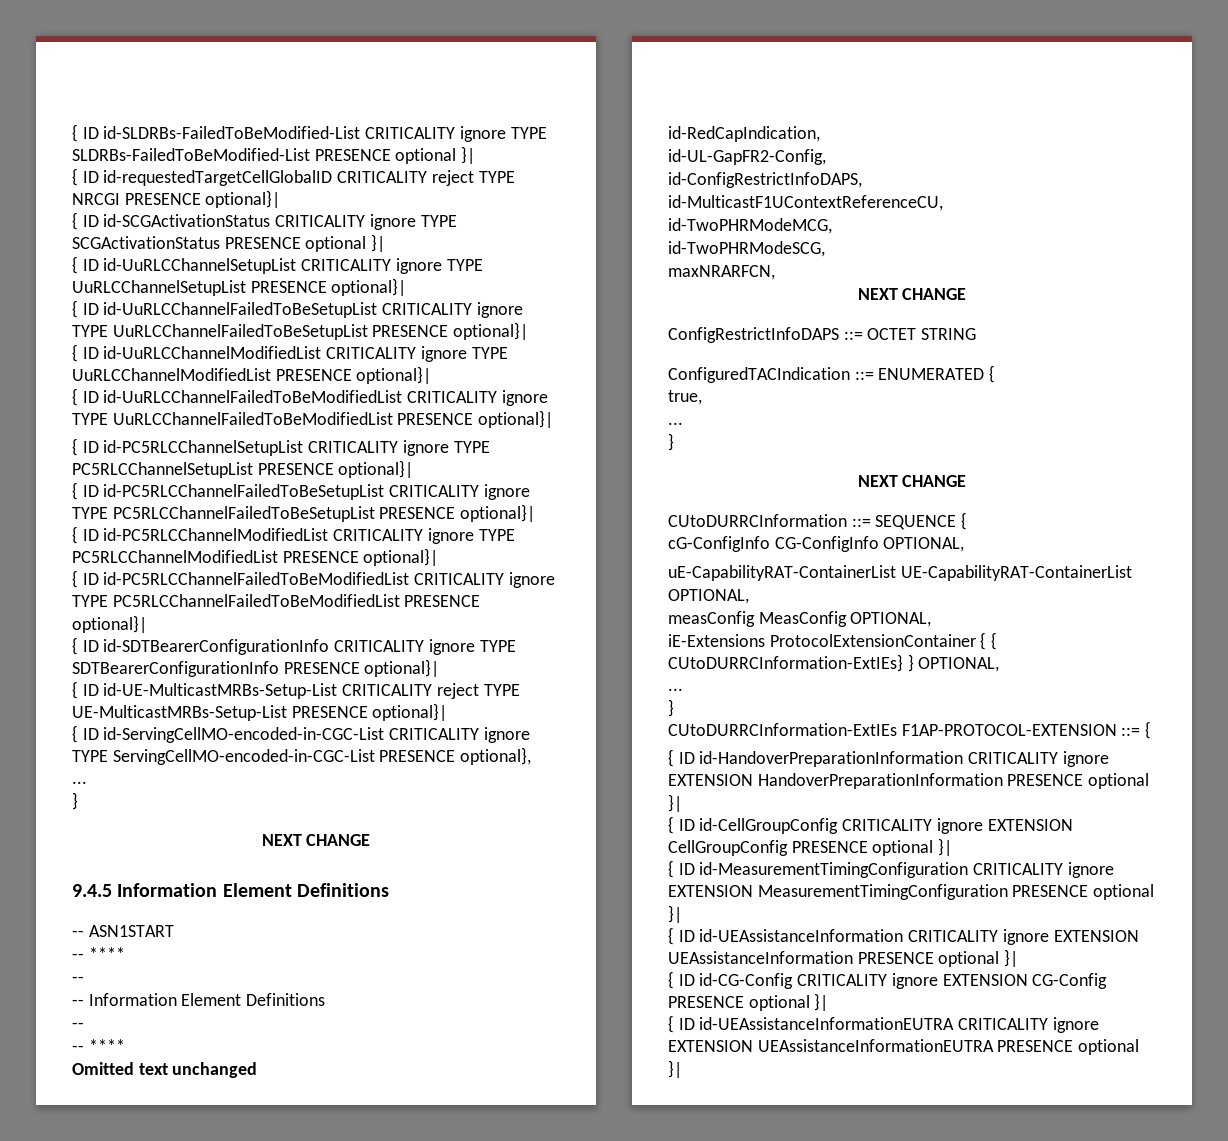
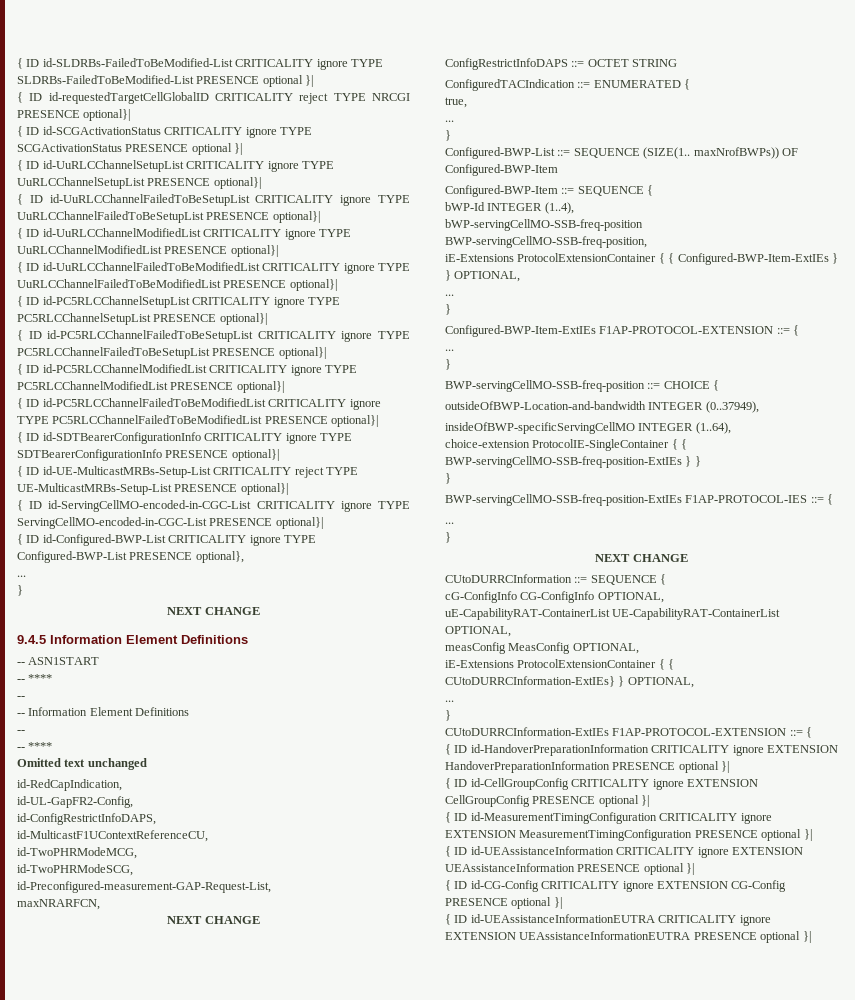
- { ID id-ServingCellMO-encoded-in-CGC-List CRITICALITY ignore TYPE ServingCellMO-encoded-in-CGC-List PRESENCE optional},
+ { ID id-ServingCellMO-encoded-in-CGC-List CRITICALITY ignore TYPE ServingCellMO-encoded-in-CGC-List PRESENCE optional}|
+ { ID id-Configured-BWP-List CRITICALITY ignore TYPE Configured-BWP-List PRESENCE optional},
+ id-Preconfigured-measurement-GAP-Request-List,
+ Configured-BWP-List ::= SEQUENCE (SIZE(1.. maxNrofBWPs)) OF Configured-BWP-Item
+ Configured-BWP-Item ::= SEQUENCE {
+ bWP-Id INTEGER (1..4),
+ bWP-servingCellMO-SSB-freq-position BWP-servingCellMO-SSB-freq-position,
+ iE-Extensions ProtocolExtensionContainer { { Configured-BWP-Item-ExtIEs } } OPTIONAL,
+ ...
+ }
+ Configured-BWP-Item-ExtIEs F1AP-PROTOCOL-EXTENSION ::= {
+ ...
+ }
+ BWP-servingCellMO-SSB-freq-position ::= CHOICE {
+ outsideOfBWP-Location-and-bandwidth INTEGER (0..37949),
+ insideOfBWP-specificServingCellMO INTEGER (1..64),
+ choice-extension ProtocolIE-SingleContainer { { BWP-servingCellMO-SSB-freq-position-ExtIEs } }
+ }
+ BWP-servingCellMO-SSB-freq-position-ExtIEs F1AP-PROTOCOL-IES ::= {
+ ...
+ }

